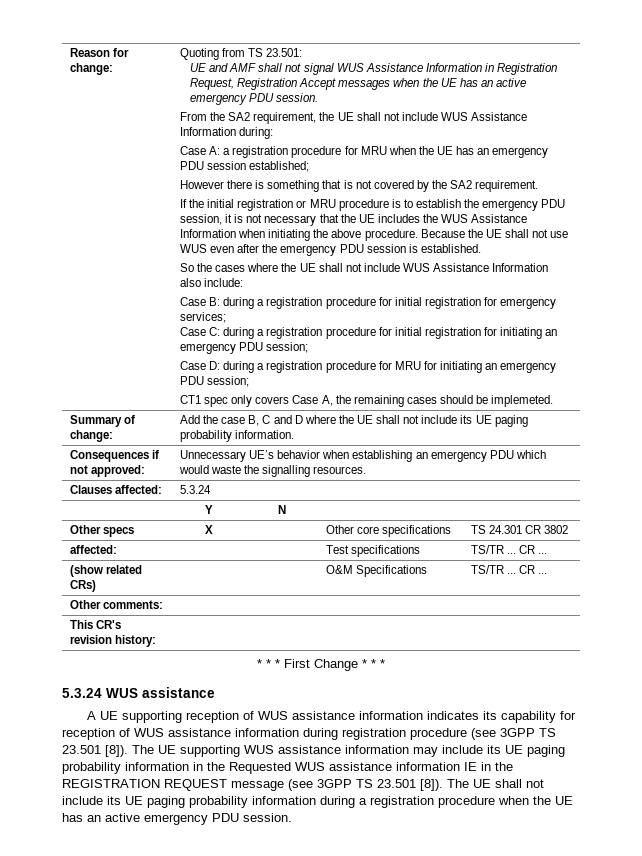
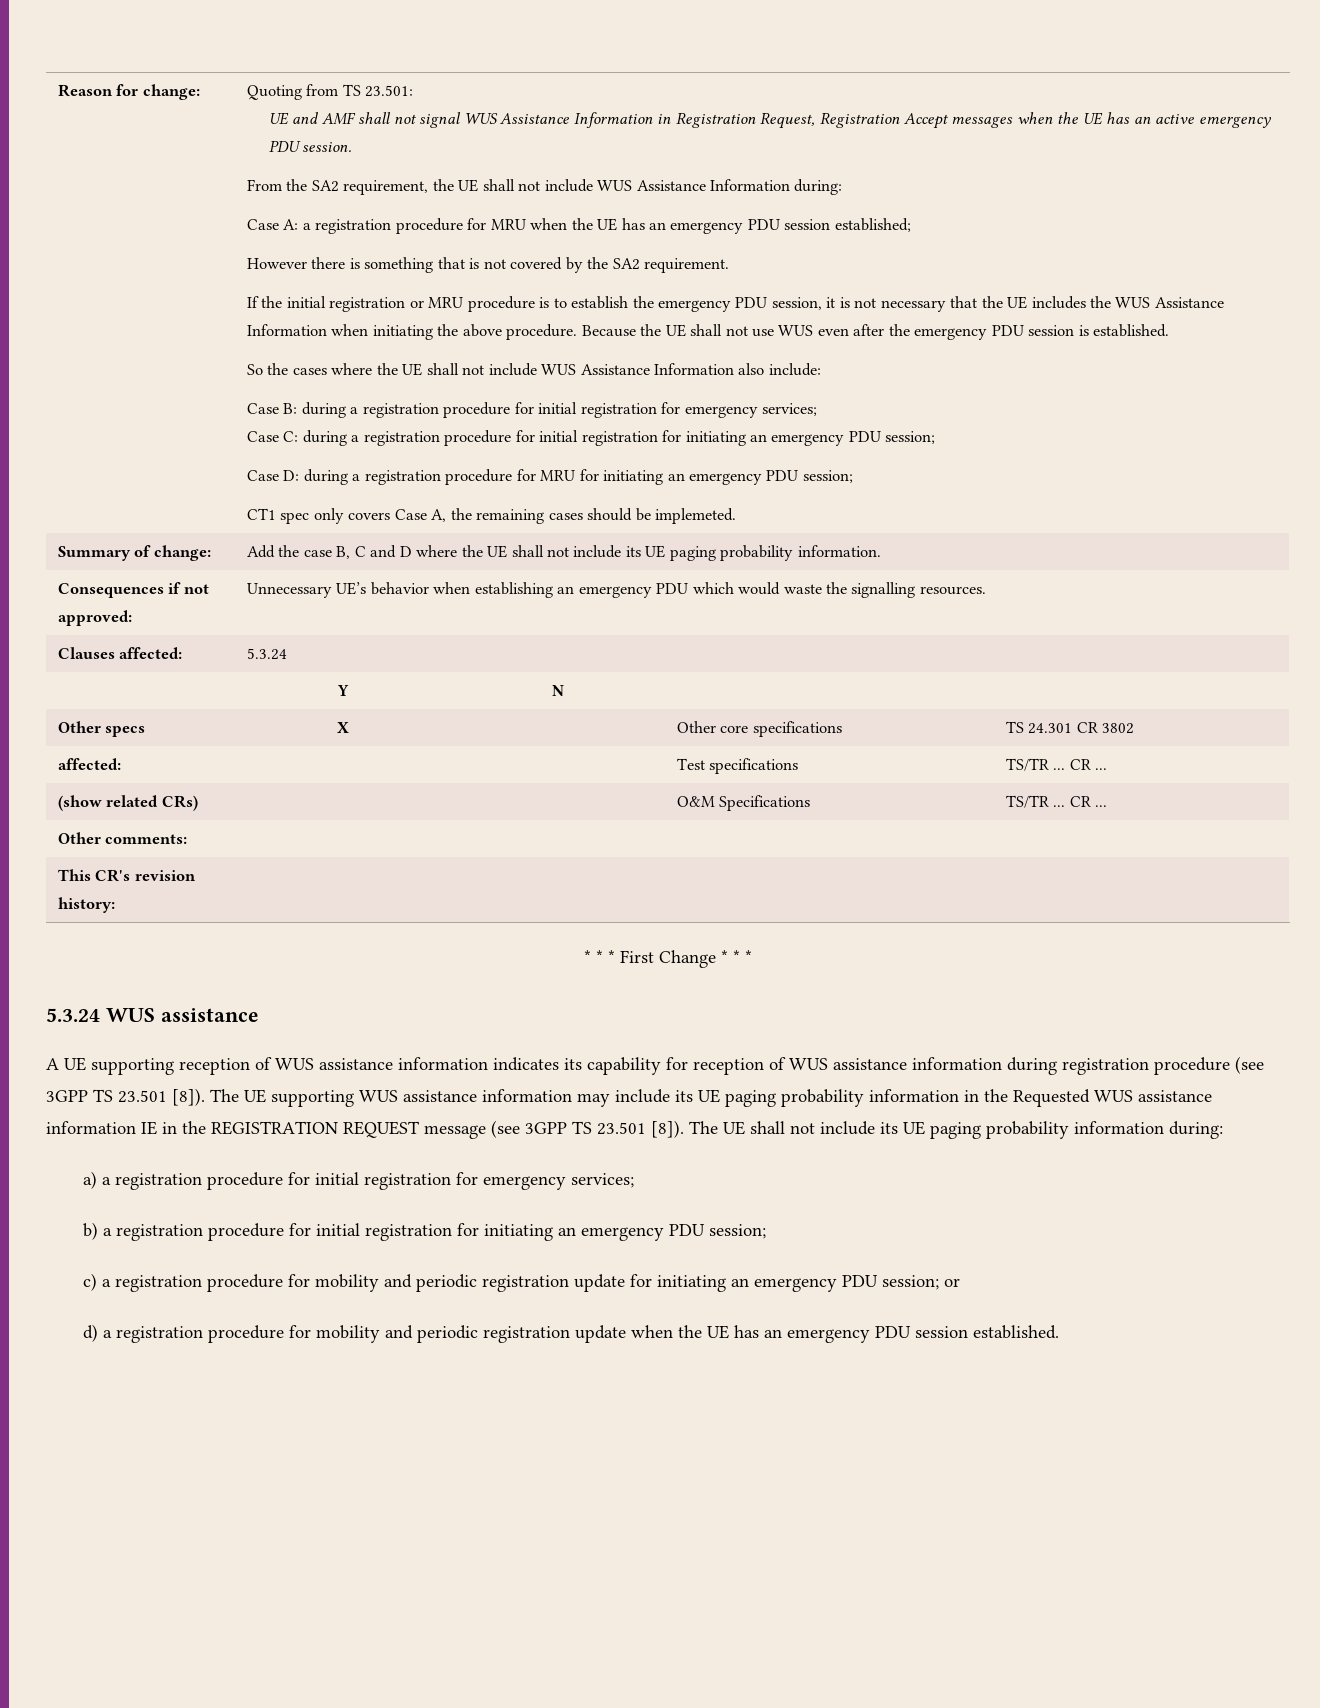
- The UE shall not include its UE paging probability information during a registration procedure when the UE has an active emergency PDU session.
+ The UE shall not include its UE paging probability information during:
+ a) a registration procedure for initial registration for emergency services;
+ b) a registration procedure for initial registration for initiating an emergency PDU session;
+ c) a registration procedure for mobility and periodic registration update for initiating an emergency PDU session; or
+ d) a registration procedure for mobility and periodic registration update when the UE has an emergency PDU session established.

